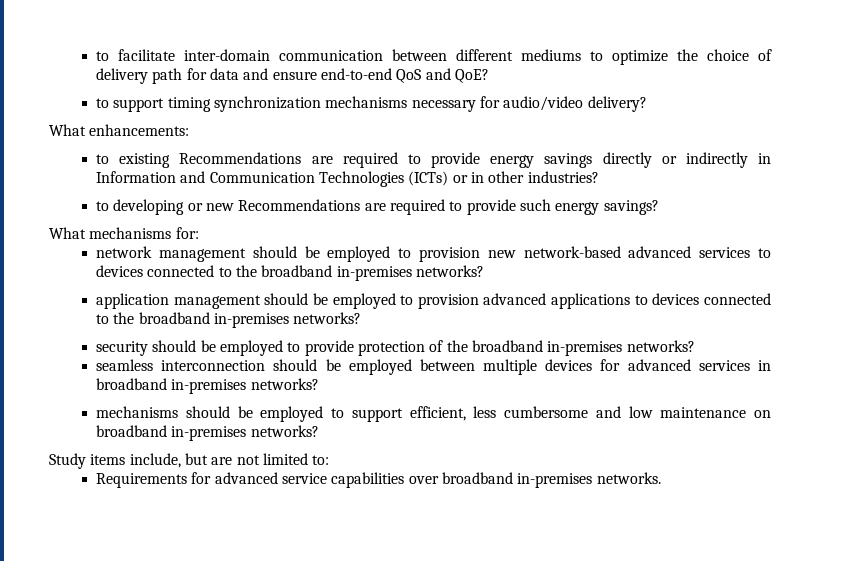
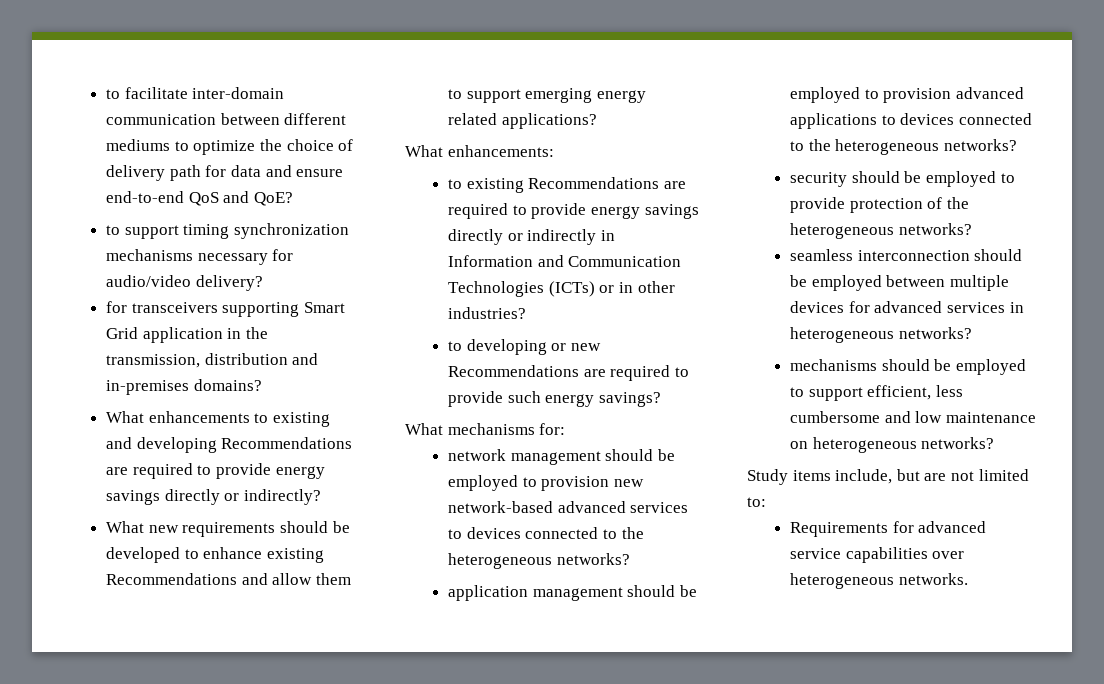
+ for transceivers supporting Smart Grid application in the transmission, distribution and in-premises domains?
+ What enhancements to existing and developing Recommendations are required to provide energy savings directly or indirectly?
+ What new requirements should be developed to enhance existing Recommendations and allow them to support emerging energy related applications?
- network management should be employed to provision new network-based advanced services to devices connected to the broadband in-premises networks?
+ network management should be employed to provision new network-based advanced services to devices connected to the heterogeneous networks?
- application management should be employed to provision advanced applications to devices connected to the broadband in-premises networks?
+ application management should be employed to provision advanced applications to devices connected to the heterogeneous networks?
- security should be employed to provide protection of the broadband in-premises networks?
+ security should be employed to provide protection of the heterogeneous networks?
- seamless interconnection should be employed between multiple devices for advanced services in broadband in-premises networks?
+ seamless interconnection should be employed between multiple devices for advanced services in heterogeneous networks?
- mechanisms should be employed to support efficient, less cumbersome and low maintenance on broadband in-premises networks?
+ mechanisms should be employed to support efficient, less cumbersome and low maintenance on heterogeneous networks?
- Requirements for advanced service capabilities over broadband in-premises networks.
+ Requirements for advanced service capabilities over heterogeneous networks.

